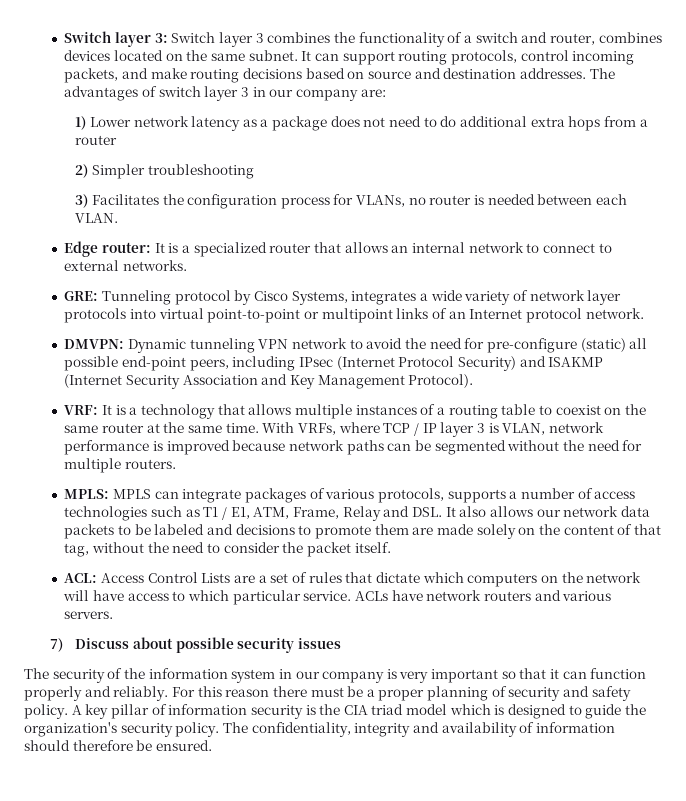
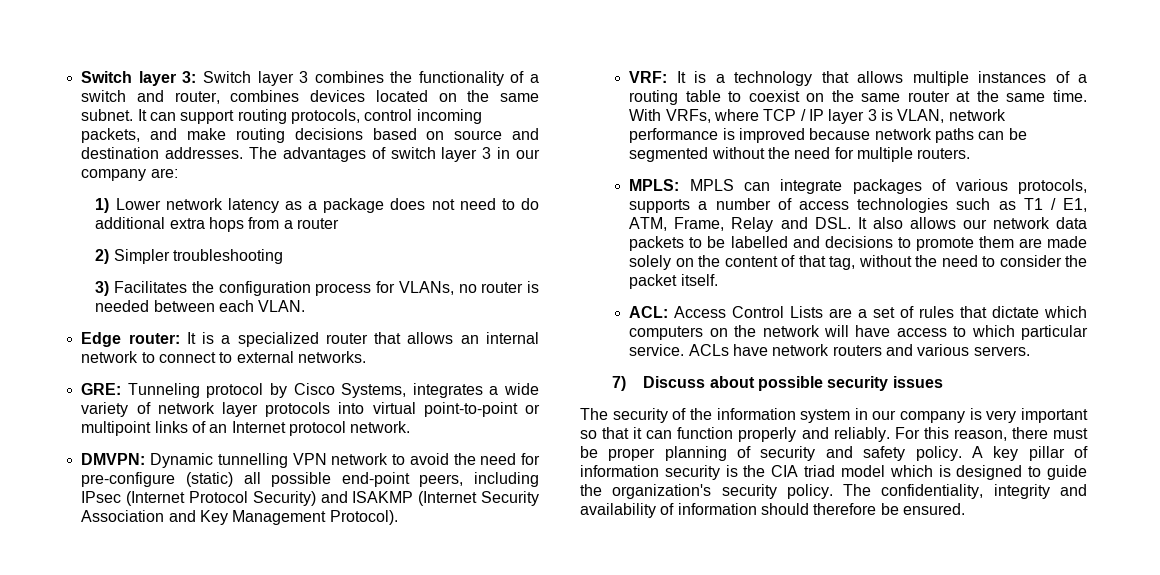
- DMVPN: Dynamic tunneling VPN network to avoid the need for pre-configure (static) all possible end-point peers, including IPsec (Internet Protocol Security) and ISAKMP (Internet Security Association and Key Management Protocol).
+ DMVPN: Dynamic tunnelling VPN network to avoid the need for pre-configure (static) all possible end-point peers, including IPsec (Internet Protocol Security) and ISAKMP (Internet Security Association and Key Management Protocol).
- MPLS: MPLS can integrate packages of various protocols, supports a number of access technologies such as T1 / E1, ATM, Frame, Relay and DSL. It also allows our network data packets to be labeled and decisions to promote them are made solely on the content of that tag, without the need to consider the packet itself.
+ MPLS: MPLS can integrate packages of various protocols, supports a number of access technologies such as T1 / E1, ATM, Frame, Relay and DSL. It also allows our network data packets to be labelled and decisions to promote them are made solely on the content of that tag, without the need to consider the packet itself.
- For this reason there must be a proper planning of security and safety policy.
+ For this reason, there must be proper planning of security and safety policy.

